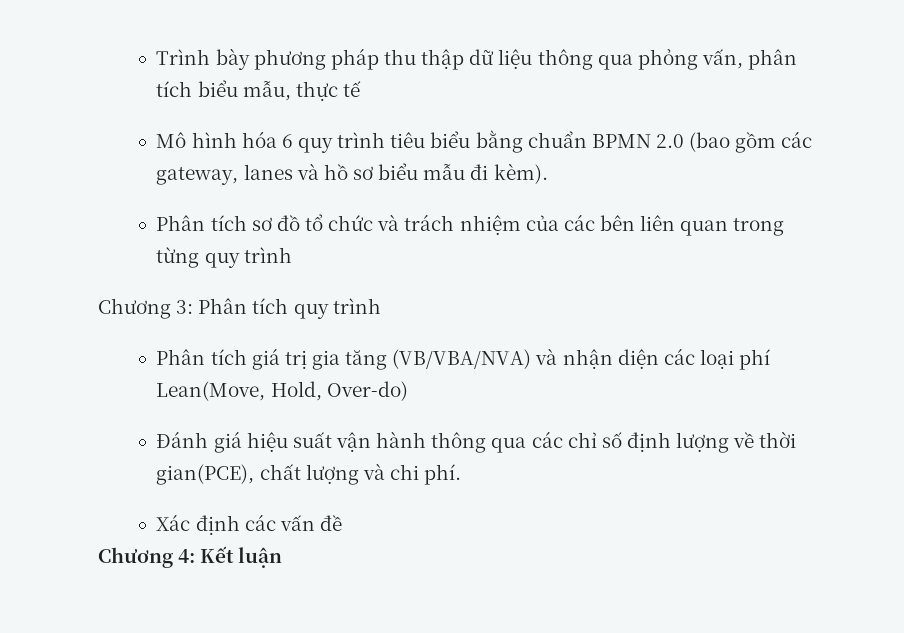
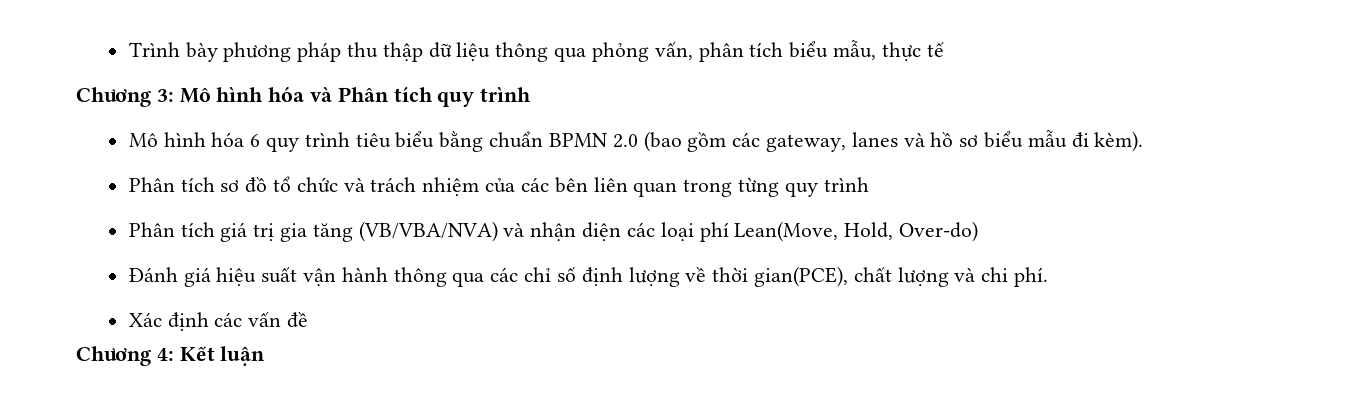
+ Chương 3: Mô hình hóa và Phân tích quy trình
- Chương 3: Phân tích quy trình

